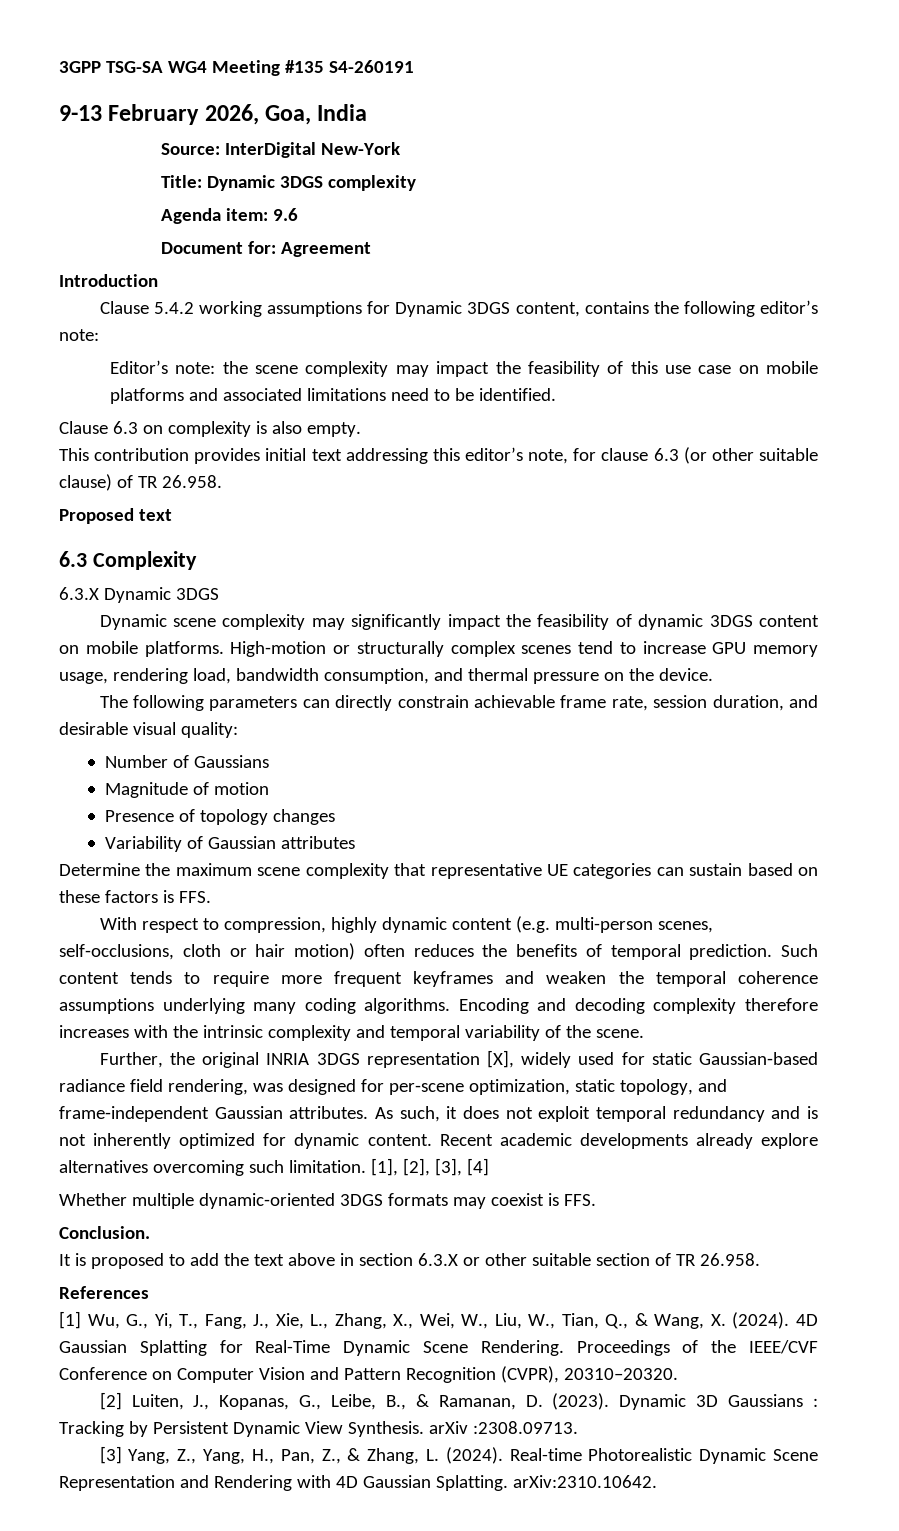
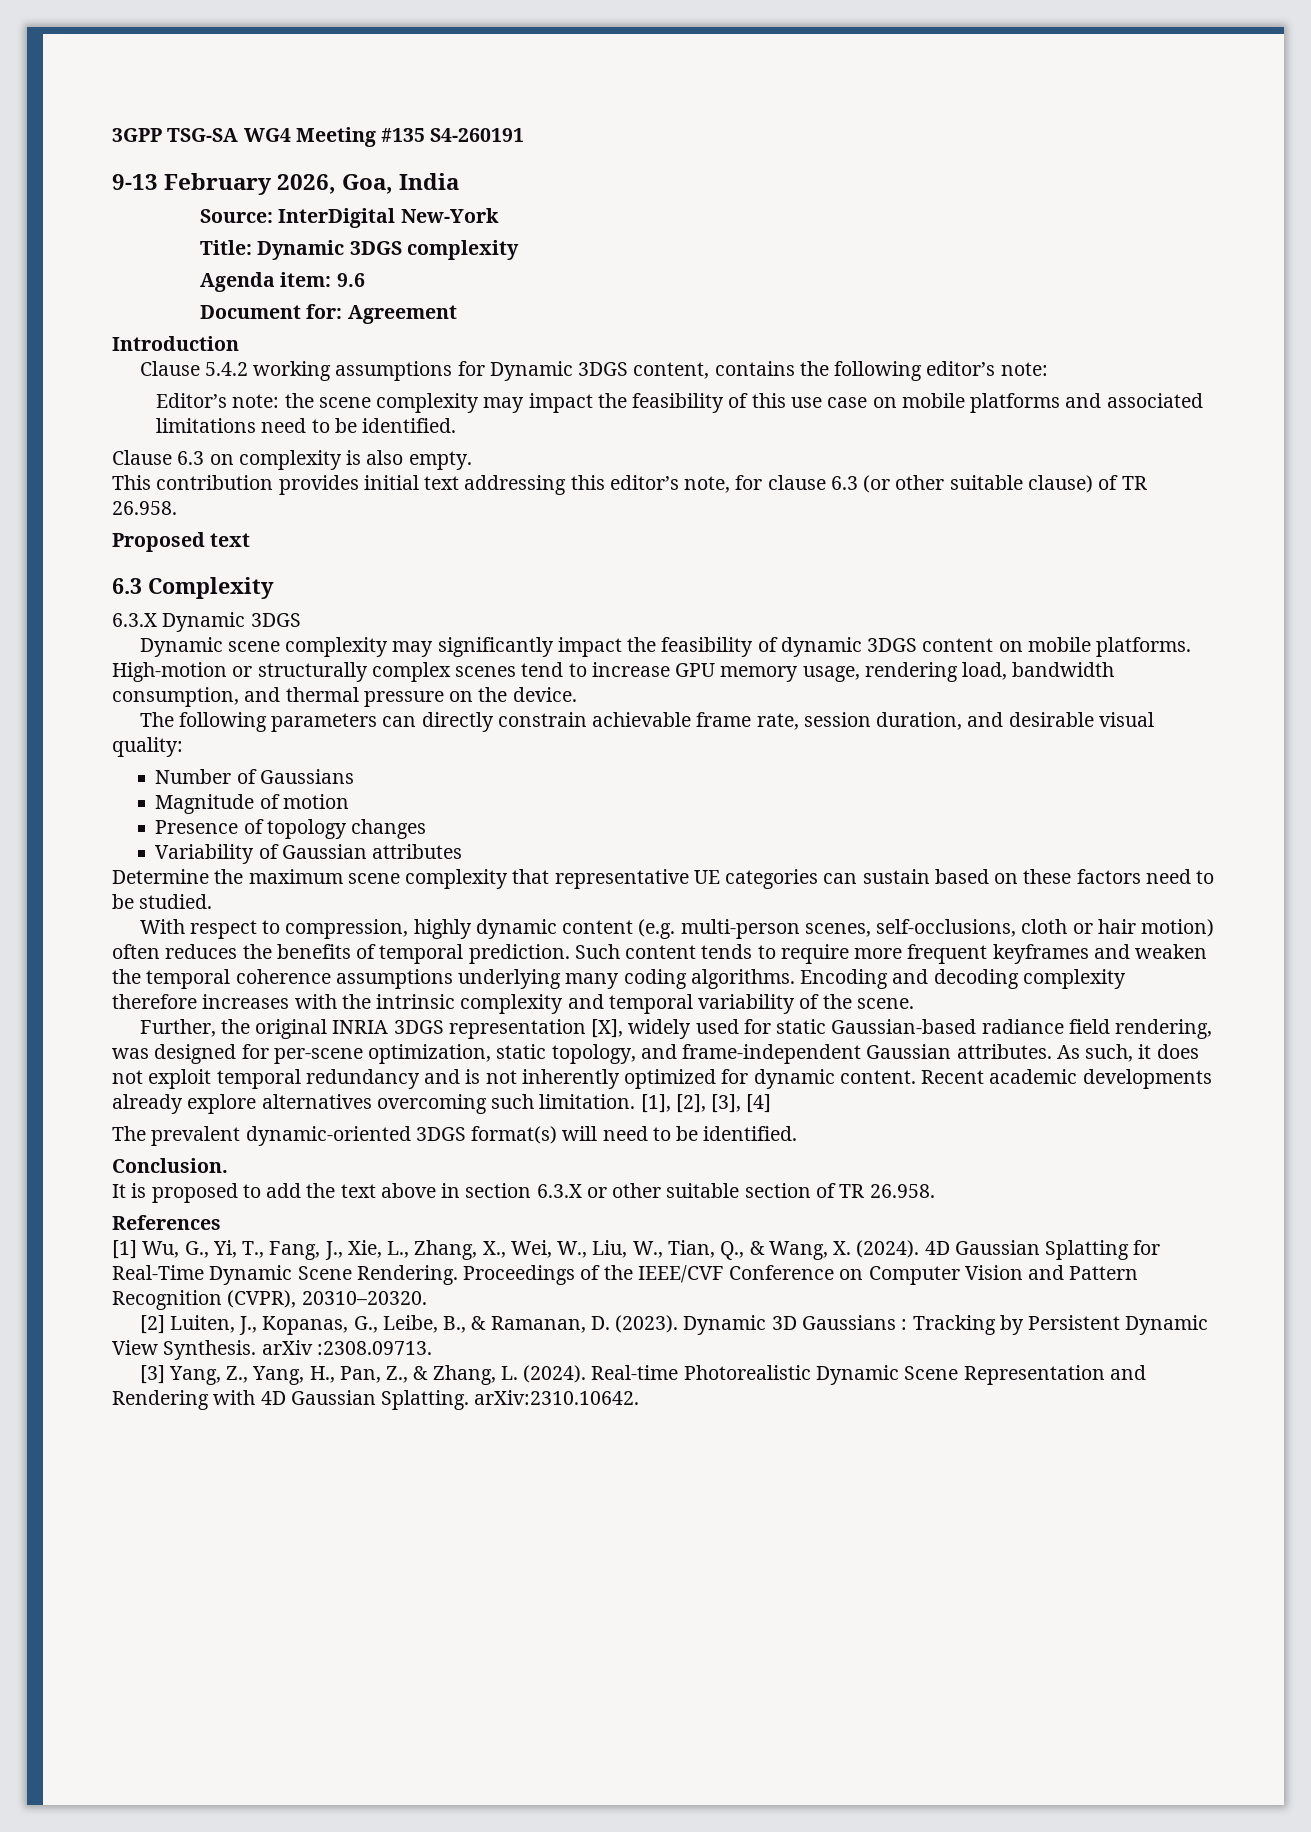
- Determine the maximum scene complexity that representative UE categories can sustain based on these factors is FFS.
+ Determine the maximum scene complexity that representative UE categories can sustain based on these factors need to be studied.
- Whether multiple dynamic‑oriented 3DGS formats may coexist is FFS.
+ The prevalent dynamic‑oriented 3DGS format(s) will need to be identified.

